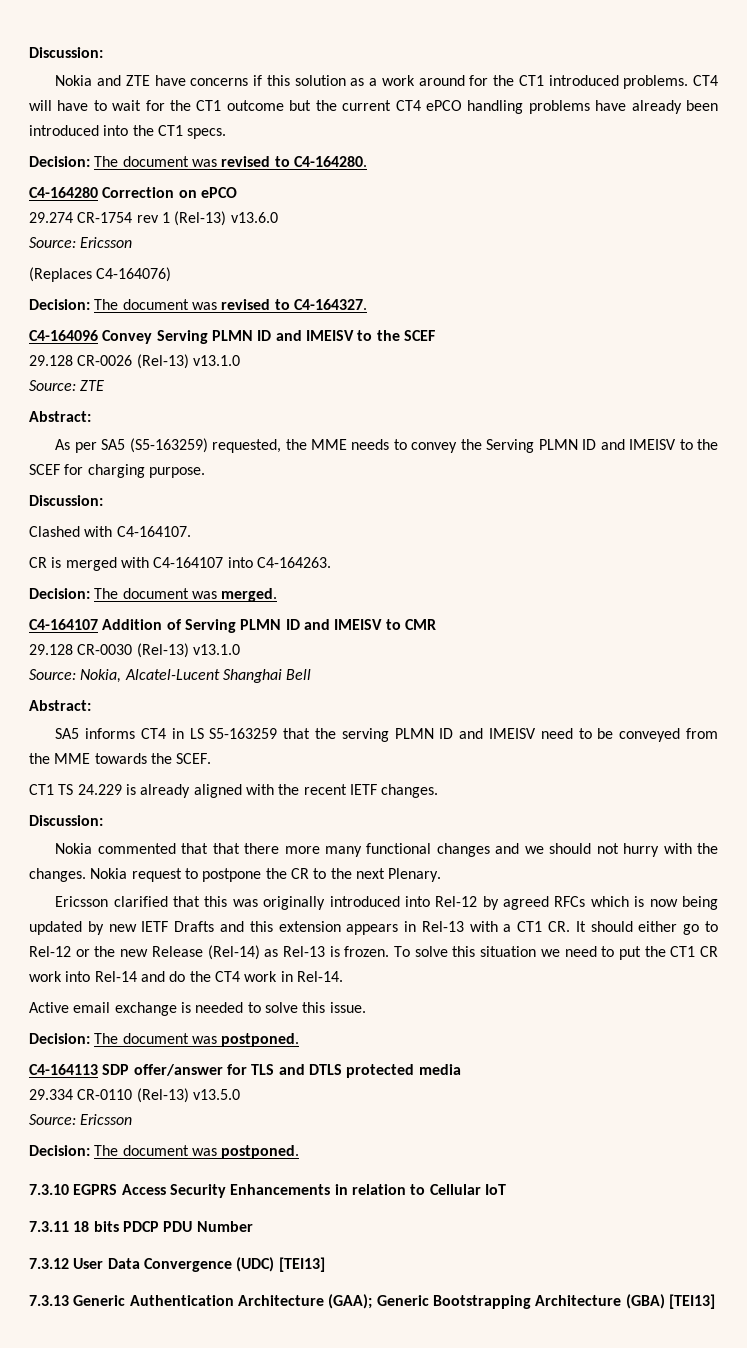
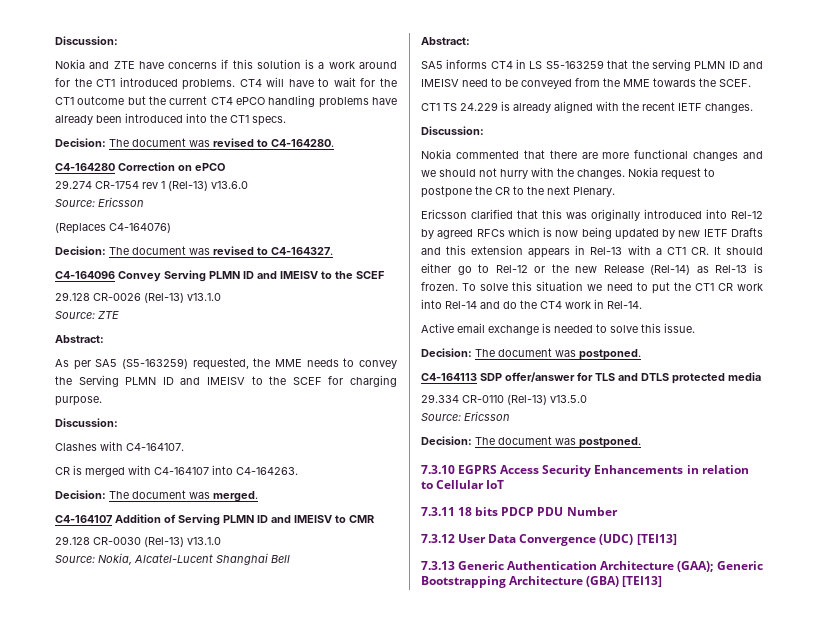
- Nokia and ZTE have concerns if this solution as a work around for the CT1 introduced problems.
+ Nokia and ZTE have concerns if this solution is a work around for the CT1 introduced problems.
- Clashed with C4-164107.
+ Clashes with C4-164107.
- Nokia commented that that there more many functional changes and we should not hurry with the changes.
+ Nokia commented that there are more functional changes and we should not hurry with the changes.

